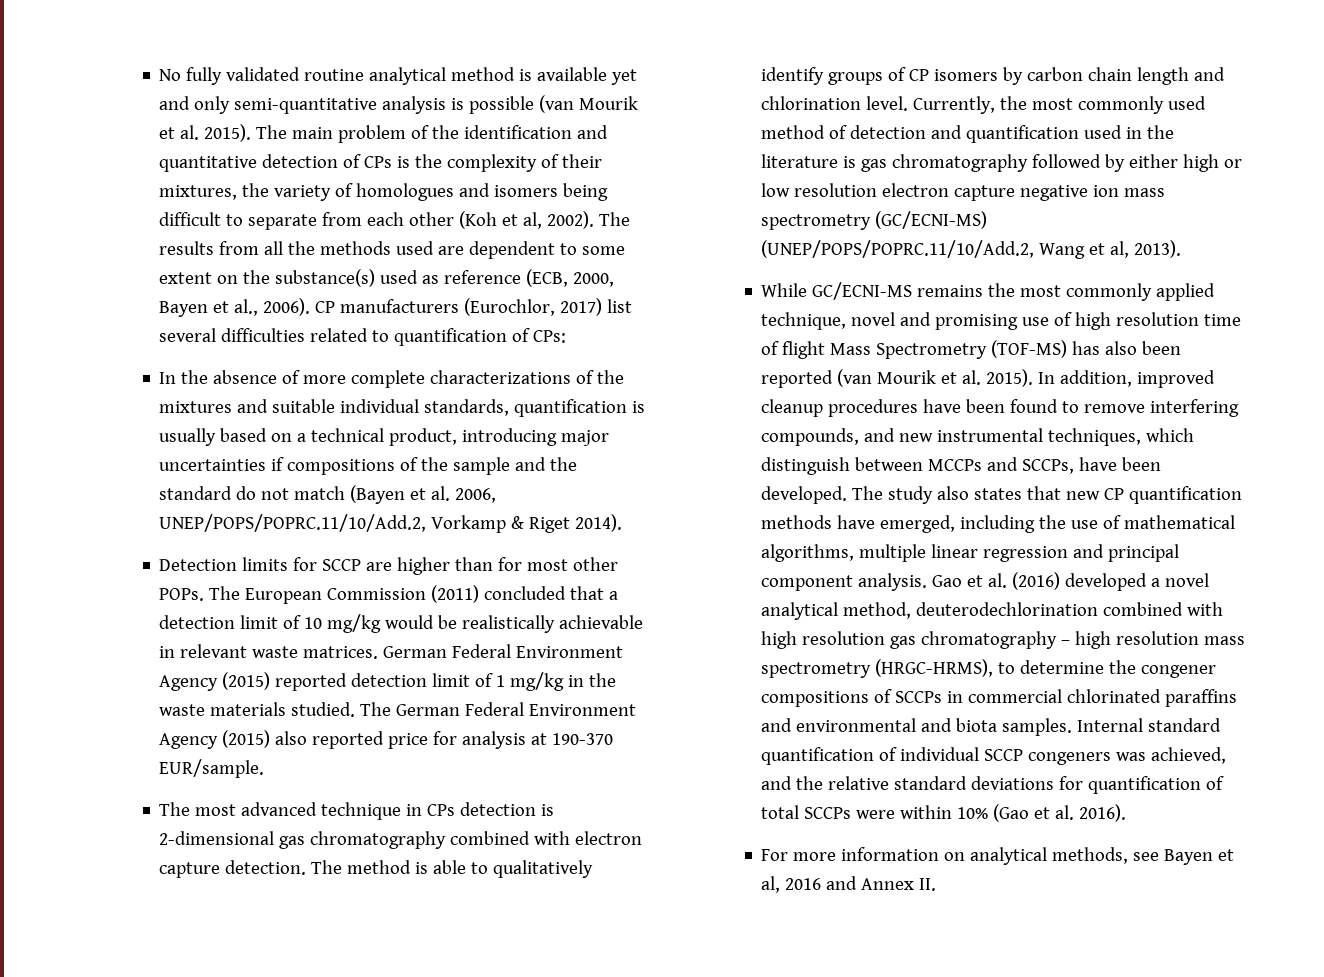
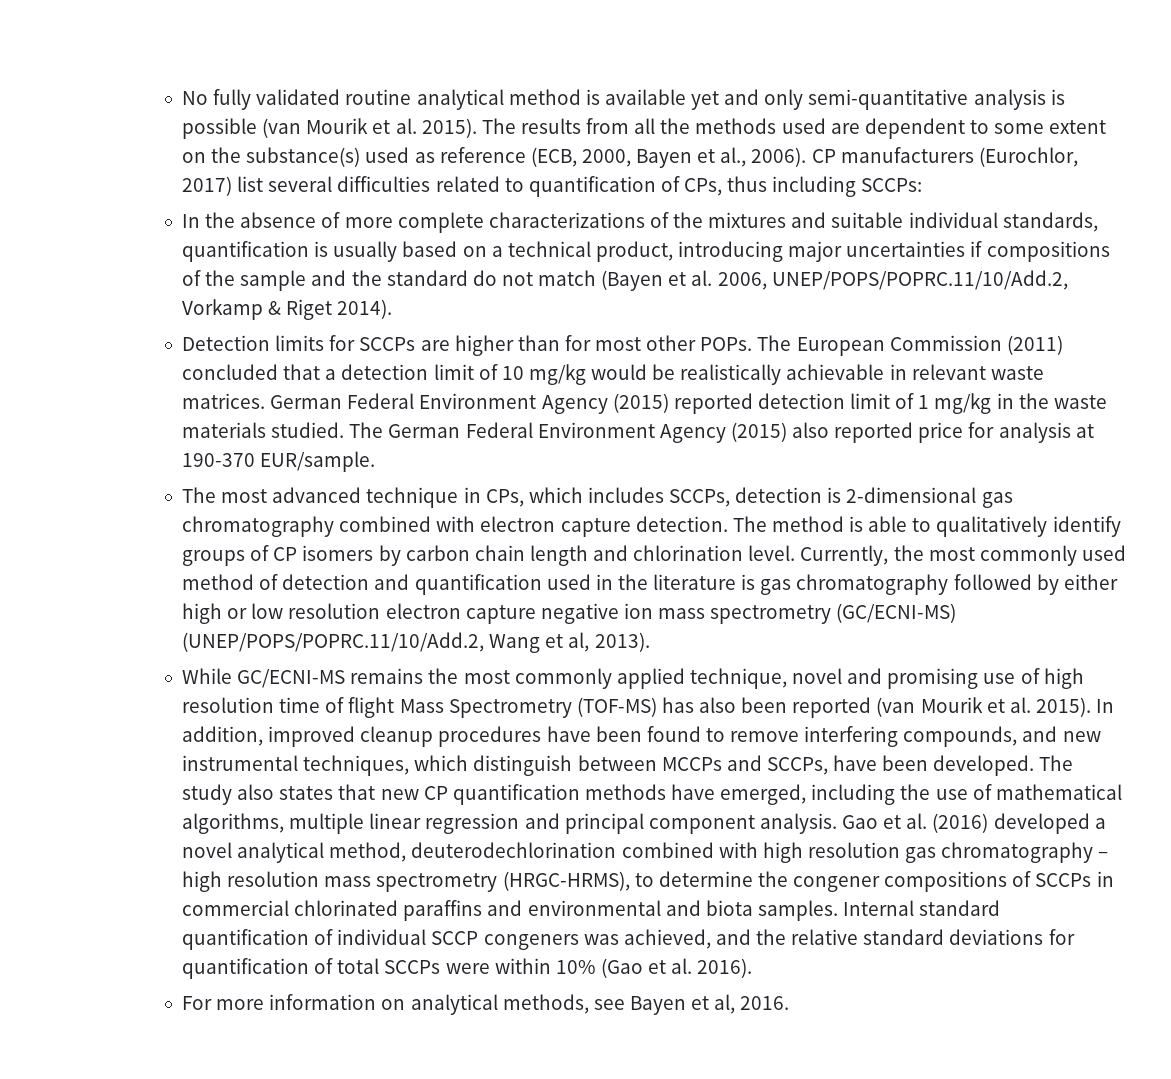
- The main problem of the identification and quantitative detection of CPs is the complexity of their mixtures, the variety of homologues and isomers being difficult to separate from each other (Koh et al, 2002). The results from all the methods used are dependent to some extent on the substance(s) used as reference (ECB, 2000, Bayen et al., 2006).
+ The results from all the methods used are dependent to some extent on the substance(s) used as reference (ECB, 2000, Bayen et al., 2006).
- CP manufacturers (Eurochlor, 2017) list several difficulties related to quantification of CPs:
+ CP manufacturers (Eurochlor, 2017) list several difficulties related to quantification of CPs, thus including SCCPs:
- Detection limits for SCCP are higher than for most other POPs.
+ Detection limits for SCCPs are higher than for most other POPs.
- The most advanced technique in CPs detection is 2-dimensional gas chromatography combined with electron capture detection.
+ The most advanced technique in CPs, which includes SCCPs, detection is 2-dimensional gas chromatography combined with electron capture detection.
- For more information on analytical methods, see Bayen et al, 2016 and Annex II.
+ For more information on analytical methods, see Bayen et al, 2016.

